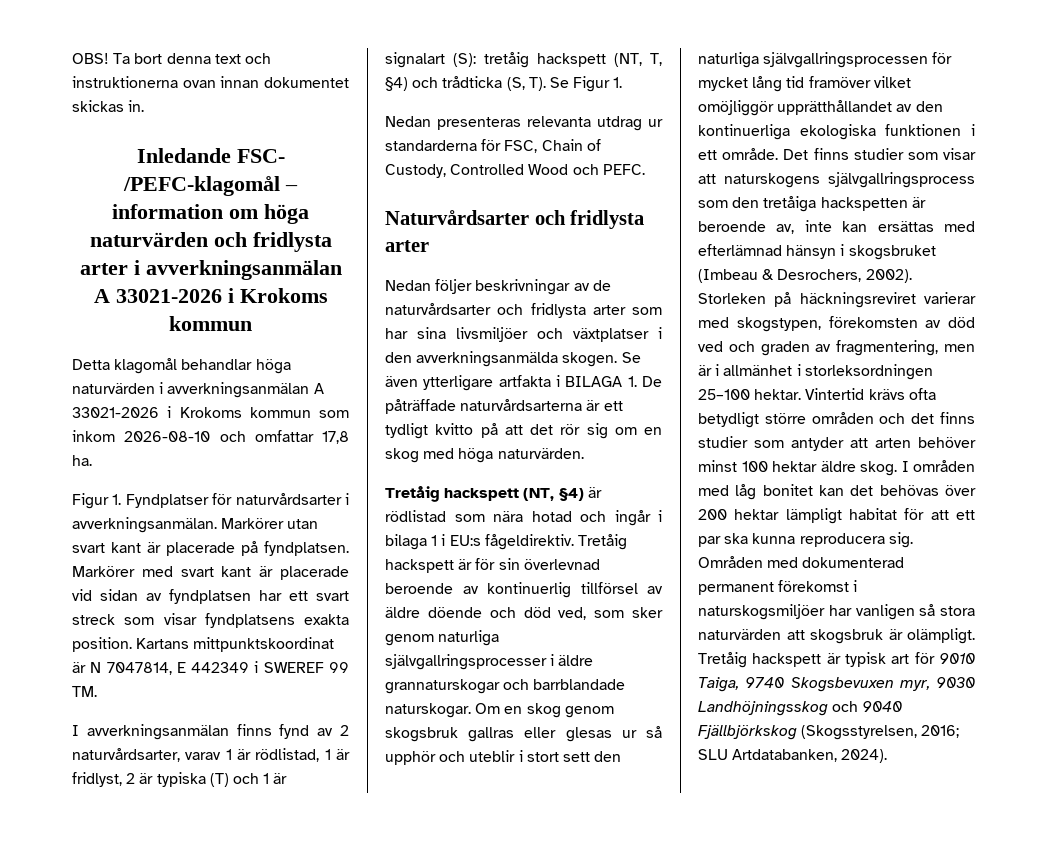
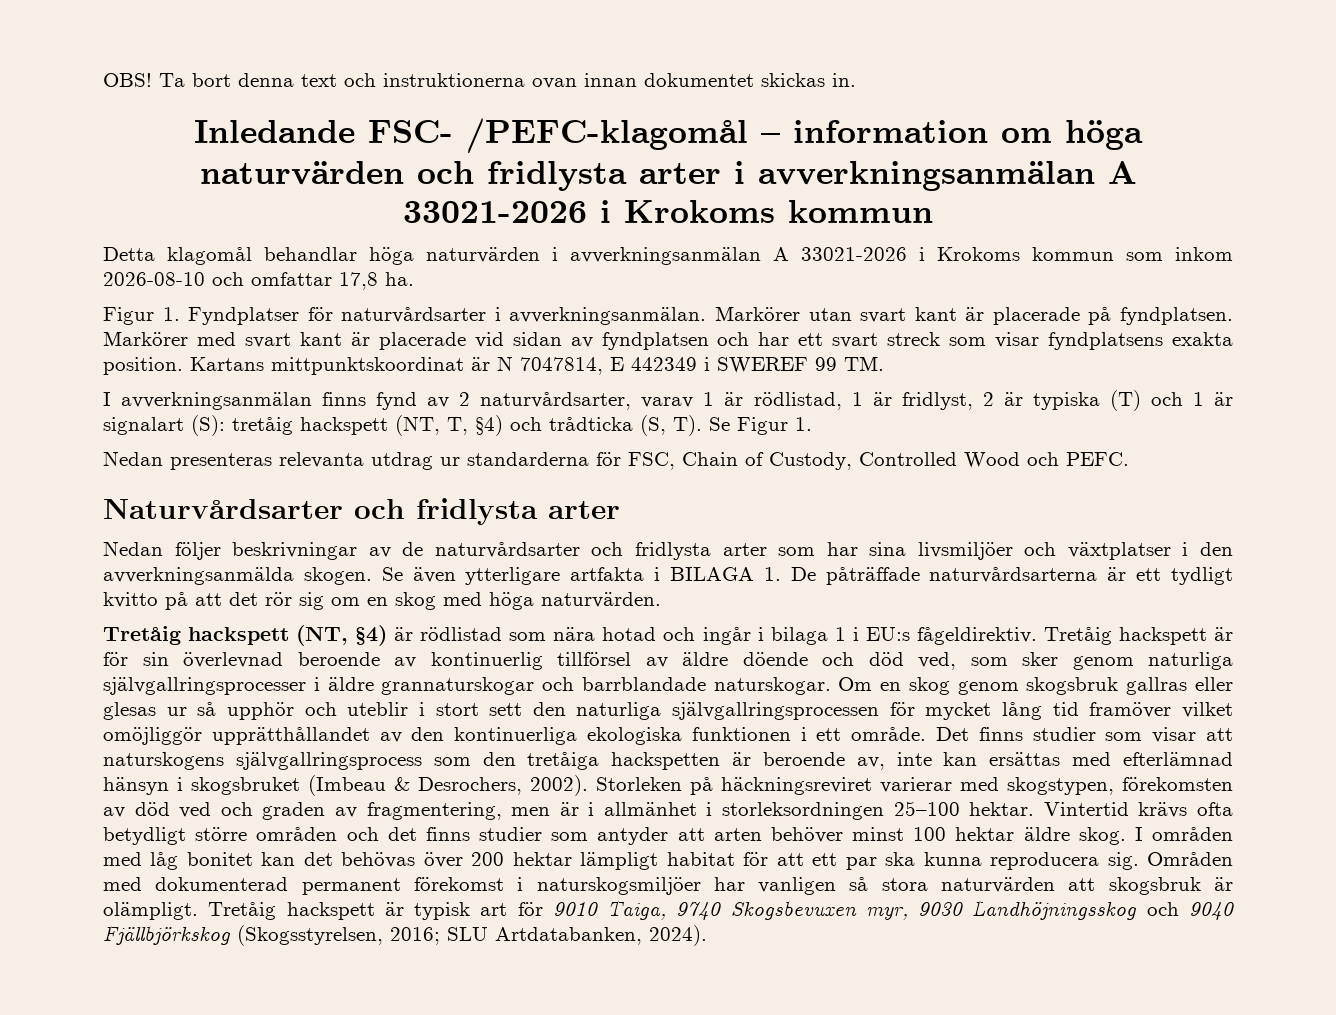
- Markörer med svart kant är placerade vid sidan av fyndplatsen har ett svart streck som visar fyndplatsens exakta position.
+ Markörer med svart kant är placerade vid sidan av fyndplatsen och har ett svart streck som visar fyndplatsens exakta position.

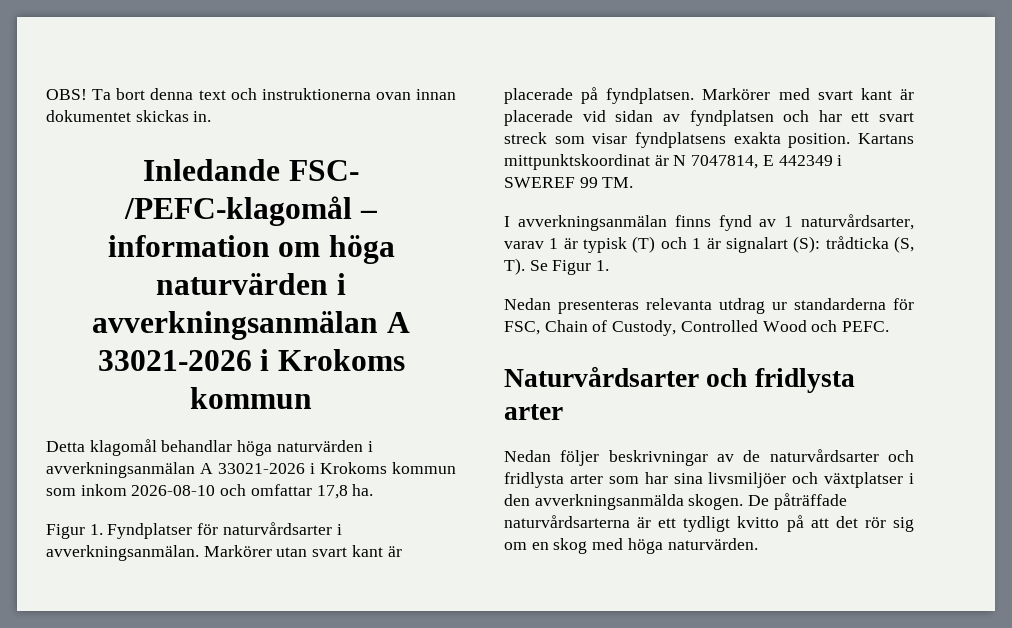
- Inledande FSC- /PEFC-klagomål – information om höga naturvärden och fridlysta arter i avverkningsanmälan A 33021-2026 i Krokoms kommun
+ Inledande FSC- /PEFC-klagomål – information om höga naturvärden i avverkningsanmälan A 33021-2026 i Krokoms kommun
- I avverkningsanmälan finns fynd av 2 naturvårdsarter, varav 1 är rödlistad, 1 är fridlyst, 2 är typiska (T) och 1 är signalart (S): tretåig hackspett (NT, T, §4) och trådticka (S, T). Se Figur 1.
+ I avverkningsanmälan finns fynd av 1 naturvårdsarter, varav 1 är typisk (T) och 1 är signalart (S): trådticka (S, T). Se Figur 1.
- Se även ytterligare artfakta i BILAGA 1. De påträffade naturvårdsarterna är ett tydligt kvitto på att det rör sig om en skog med höga naturvärden.
+ De påträffade naturvårdsarterna är ett tydligt kvitto på att det rör sig om en skog med höga naturvärden.
- Tretåig hackspett (NT, §4) är rödlistad som nära hotad och ingår i bilaga 1 i EU:s fågeldirektiv. Tretåig hackspett är för sin överlevnad beroende av kontinuerlig tillförsel av äldre döende och död ved, som sker genom naturliga självgallringsprocesser i äldre grannaturskogar och barrblandade naturskogar. Om en skog genom skogsbruk gallras eller glesas ur så upphör och uteblir i stort sett den naturliga självgallringsprocessen för mycket lång tid framöver vilket omöjliggör upprätthållandet av den kontinuerliga ekologiska funktionen i ett område. Det finns studier som visar att naturskogens självgallringsprocess som den tretåiga hackspetten är beroende av, inte kan ersättas med efterlämnad hänsyn i skogsbruket (Imbeau & Desrochers, 2002). Storleken på häckningsreviret varierar med skogstypen, förekomsten av död ved och graden av fragmentering, men är i allmänhet i storleksordningen 25–100 hektar. Vintertid krävs ofta betydligt större områden och det finns studier som antyder att arten behöver minst 100 hektar äldre skog. I områden med låg bonitet kan det behövas över 200 hektar lämpligt habitat för att ett par ska kunna reproducera sig. Områden med dokumenterad permanent förekomst i naturskogsmiljöer har vanligen så stora naturvärden att skogsbruk är olämpligt. Tretåig hackspett är typisk art för 9010 Taiga, 9740 Skogsbevuxen myr, 9030 Landhöjningsskog och 9040 Fjällbjörkskog (Skogsstyrelsen, 2016; SLU Artdatabanken, 2024).

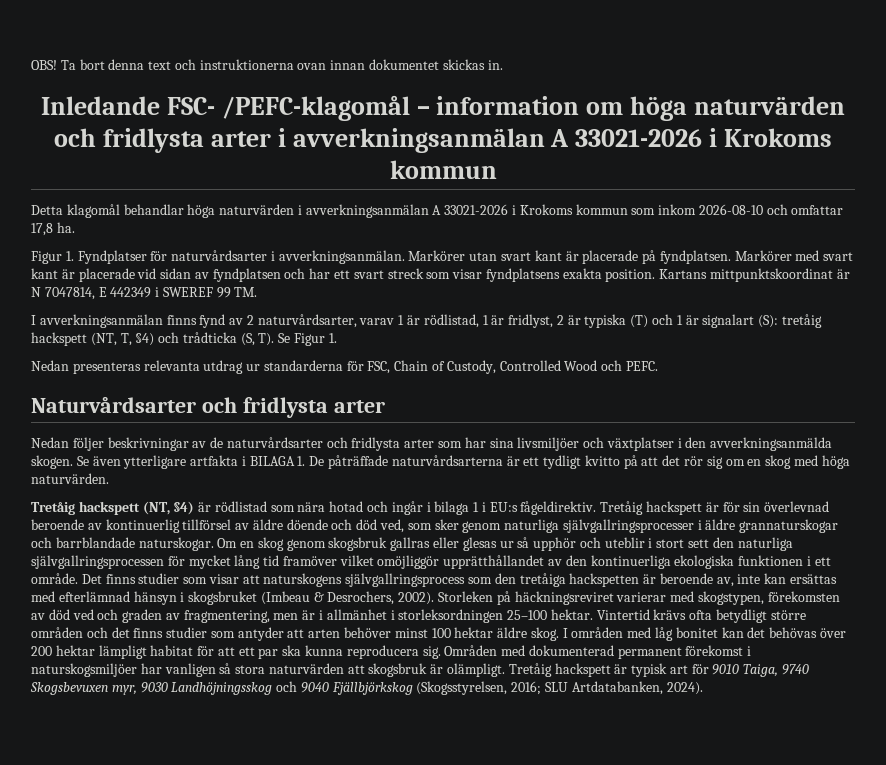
- Inledande FSC- /PEFC-klagomål – information om höga naturvärden i avverkningsanmälan A 33021-2026 i Krokoms kommun
+ Inledande FSC- /PEFC-klagomål – information om höga naturvärden och fridlysta arter i avverkningsanmälan A 33021-2026 i Krokoms kommun
- I avverkningsanmälan finns fynd av 1 naturvårdsarter, varav 1 är typisk (T) och 1 är signalart (S): trådticka (S, T). Se Figur 1.
+ I avverkningsanmälan finns fynd av 2 naturvårdsarter, varav 1 är rödlistad, 1 är fridlyst, 2 är typiska (T) och 1 är signalart (S): tretåig hackspett (NT, T, §4) och trådticka (S, T). Se Figur 1.
- De påträffade naturvårdsarterna är ett tydligt kvitto på att det rör sig om en skog med höga naturvärden.
+ Se även ytterligare artfakta i BILAGA 1. De påträffade naturvårdsarterna är ett tydligt kvitto på att det rör sig om en skog med höga naturvärden.
+ Tretåig hackspett (NT, §4) är rödlistad som nära hotad och ingår i bilaga 1 i EU:s fågeldirektiv. Tretåig hackspett är för sin överlevnad beroende av kontinuerlig tillförsel av äldre döende och död ved, som sker genom naturliga självgallringsprocesser i äldre grannaturskogar och barrblandade naturskogar. Om en skog genom skogsbruk gallras eller glesas ur så upphör och uteblir i stort sett den naturliga självgallringsprocessen för mycket lång tid framöver vilket omöjliggör upprätthållandet av den kontinuerliga ekologiska funktionen i ett område. Det finns studier som visar att naturskogens självgallringsprocess som den tretåiga hackspetten är beroende av, inte kan ersättas med efterlämnad hänsyn i skogsbruket (Imbeau & Desrochers, 2002). Storleken på häckningsreviret varierar med skogstypen, förekomsten av död ved och graden av fragmentering, men är i allmänhet i storleksordningen 25–100 hektar. Vintertid krävs ofta betydligt större områden och det finns studier som antyder att arten behöver minst 100 hektar äldre skog. I områden med låg bonitet kan det behövas över 200 hektar lämpligt habitat för att ett par ska kunna reproducera sig. Områden med dokumenterad permanent förekomst i naturskogsmiljöer har vanligen så stora naturvärden att skogsbruk är olämpligt. Tretåig hackspett är typisk art för 9010 Taiga, 9740 Skogsbevuxen myr, 9030 Landhöjningsskog och 9040 Fjällbjörkskog (Skogsstyrelsen, 2016; SLU Artdatabanken, 2024).

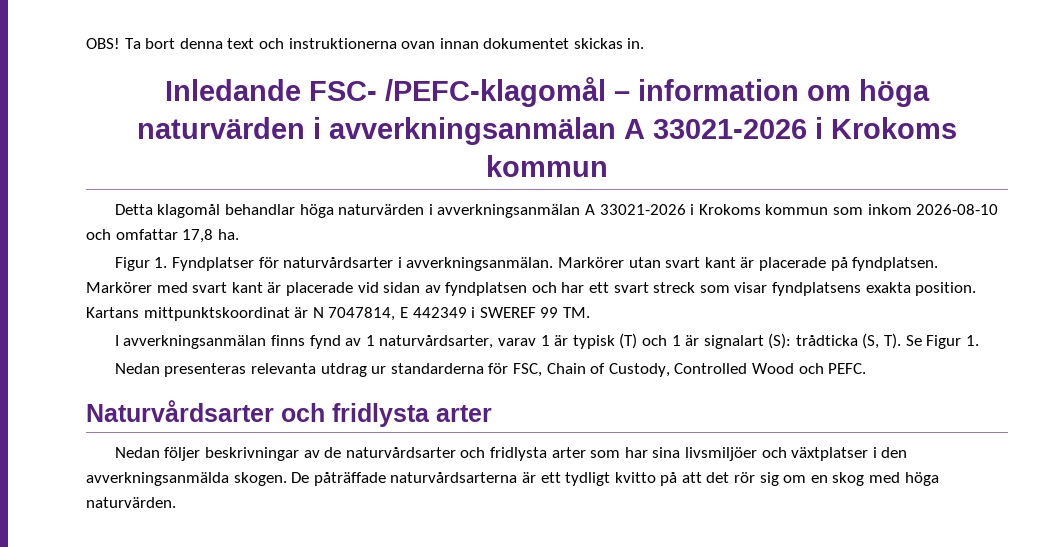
- Inledande FSC- /PEFC-klagomål – information om höga naturvärden och fridlysta arter i avverkningsanmälan A 33021-2026 i Krokoms kommun
+ Inledande FSC- /PEFC-klagomål – information om höga naturvärden i avverkningsanmälan A 33021-2026 i Krokoms kommun
- I avverkningsanmälan finns fynd av 2 naturvårdsarter, varav 1 är rödlistad, 1 är fridlyst, 2 är typiska (T) och 1 är signalart (S): tretåig hackspett (NT, T, §4) och trådticka (S, T). Se Figur 1.
+ I avverkningsanmälan finns fynd av 1 naturvårdsarter, varav 1 är typisk (T) och 1 är signalart (S): trådticka (S, T). Se Figur 1.
- Se även ytterligare artfakta i BILAGA 1. De påträffade naturvårdsarterna är ett tydligt kvitto på att det rör sig om en skog med höga naturvärden.
+ De påträffade naturvårdsarterna är ett tydligt kvitto på att det rör sig om en skog med höga naturvärden.
- Tretåig hackspett (NT, §4) är rödlistad som nära hotad och ingår i bilaga 1 i EU:s fågeldirektiv. Tretåig hackspett är för sin överlevnad beroende av kontinuerlig tillförsel av äldre döende och död ved, som sker genom naturliga självgallringsprocesser i äldre grannaturskogar och barrblandade naturskogar. Om en skog genom skogsbruk gallras eller glesas ur så upphör och uteblir i stort sett den naturliga självgallringsprocessen för mycket lång tid framöver vilket omöjliggör upprätthållandet av den kontinuerliga ekologiska funktionen i ett område. Det finns studier som visar att naturskogens självgallringsprocess som den tretåiga hackspetten är beroende av, inte kan ersättas med efterlämnad hänsyn i skogsbruket (Imbeau & Desrochers, 2002). Storleken på häckningsreviret varierar med skogstypen, förekomsten av död ved och graden av fragmentering, men är i allmänhet i storleksordningen 25–100 hektar. Vintertid krävs ofta betydligt större områden och det finns studier som antyder att arten behöver minst 100 hektar äldre skog. I områden med låg bonitet kan det behövas över 200 hektar lämpligt habitat för att ett par ska kunna reproducera sig. Områden med dokumenterad permanent förekomst i naturskogsmiljöer har vanligen så stora naturvärden att skogsbruk är olämpligt. Tretåig hackspett är typisk art för 9010 Taiga, 9740 Skogsbevuxen myr, 9030 Landhöjningsskog och 9040 Fjällbjörkskog (Skogsstyrelsen, 2016; SLU Artdatabanken, 2024).

